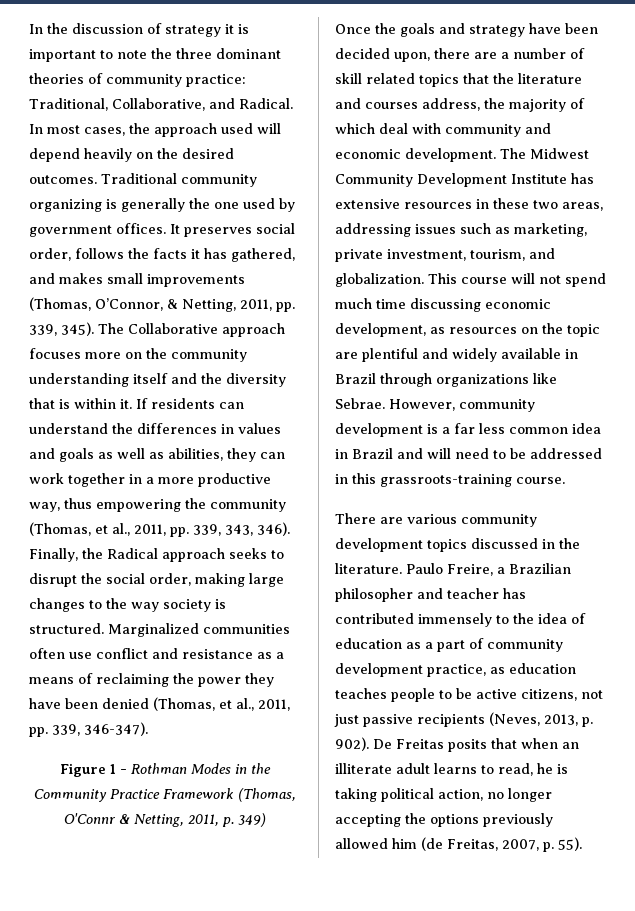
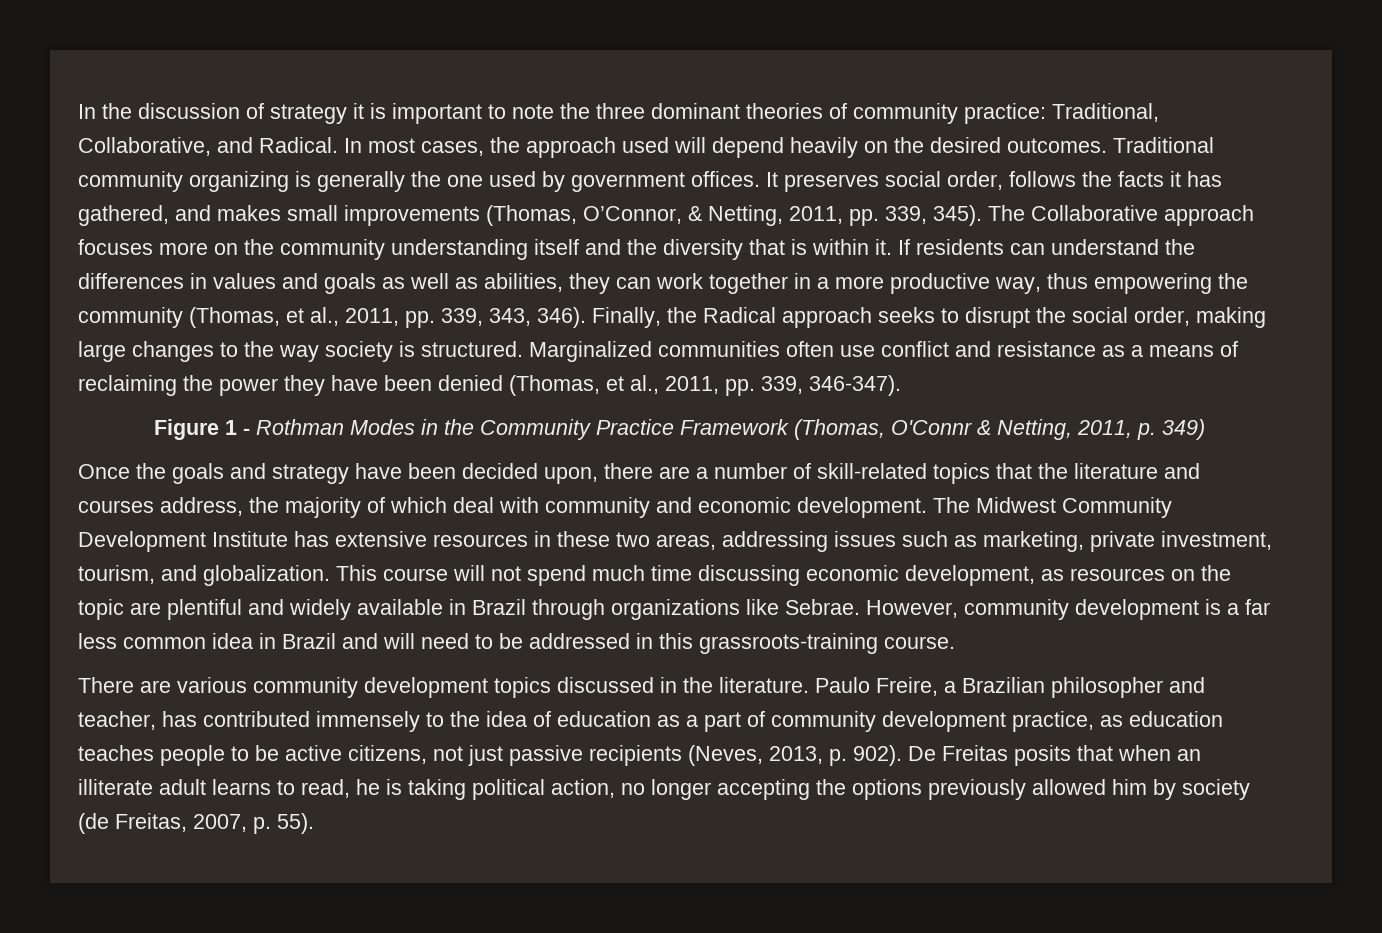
- Once the goals and strategy have been decided upon, there are a number of skill related topics that the literature and courses address, the majority of which deal with community and economic development.
+ Once the goals and strategy have been decided upon, there are a number of skill-related topics that the literature and courses address, the majority of which deal with community and economic development.
- Paulo Freire, a Brazilian philosopher and teacher has contributed immensely to the idea of education as a part of community development practice, as education teaches people to be active citizens, not just passive recipients (Neves, 2013, p. 902).
+ Paulo Freire, a Brazilian philosopher and teacher, has contributed immensely to the idea of education as a part of community development practice, as education teaches people to be active citizens, not just passive recipients (Neves, 2013, p. 902).
- De Freitas posits that when an illiterate adult learns to read, he is taking political action, no longer accepting the options previously allowed him (de Freitas, 2007, p. 55).
+ De Freitas posits that when an illiterate adult learns to read, he is taking political action, no longer accepting the options previously allowed him by society (de Freitas, 2007, p. 55).

